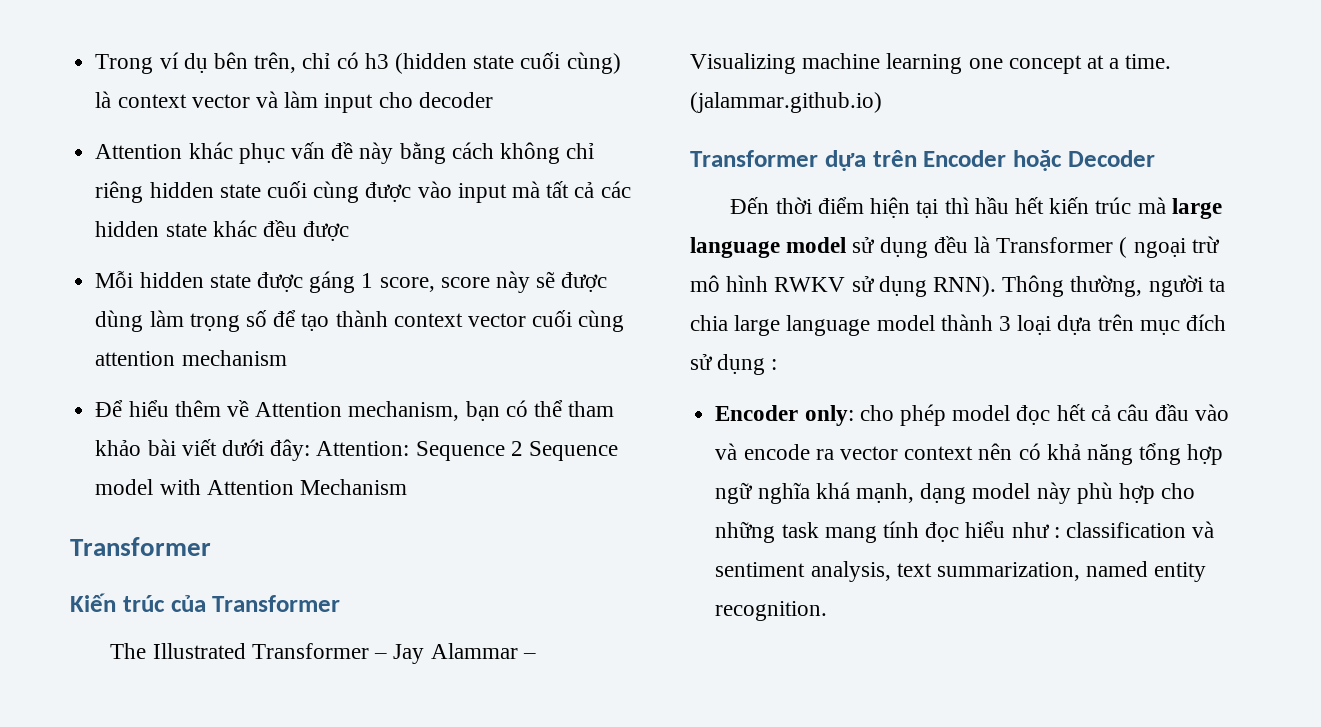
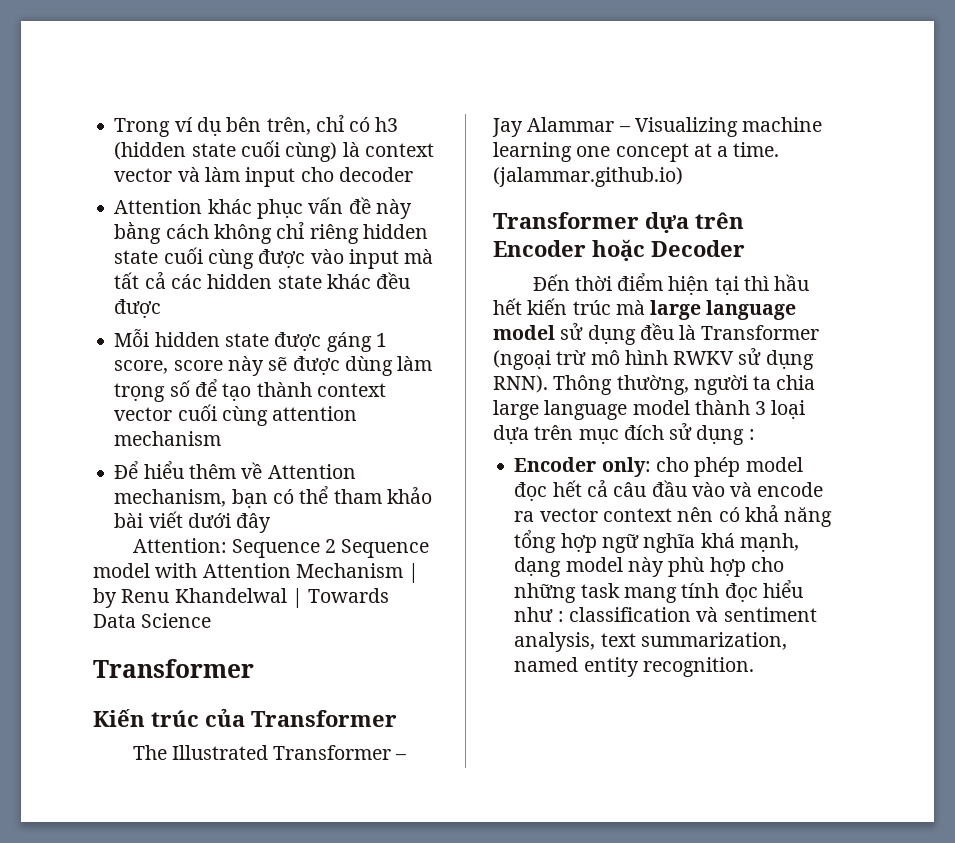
- Để hiểu thêm về Attention mechanism, bạn có thể tham khảo bài viết dưới đây: Attention: Sequence 2 Sequence model with Attention Mechanism
+ Để hiểu thêm về Attention mechanism, bạn có thể tham khảo bài viết dưới đây
+ Attention: Sequence 2 Sequence model with Attention Mechanism | by Renu Khandelwal | Towards Data Science
- Đến thời điểm hiện tại thì hầu hết kiến trúc mà large language model sử dụng đều là Transformer ( ngoại trừ mô hình RWKV sử dụng RNN).
+ Đến thời điểm hiện tại thì hầu hết kiến trúc mà large language model sử dụng đều là Transformer (ngoại trừ mô hình RWKV sử dụng RNN).

